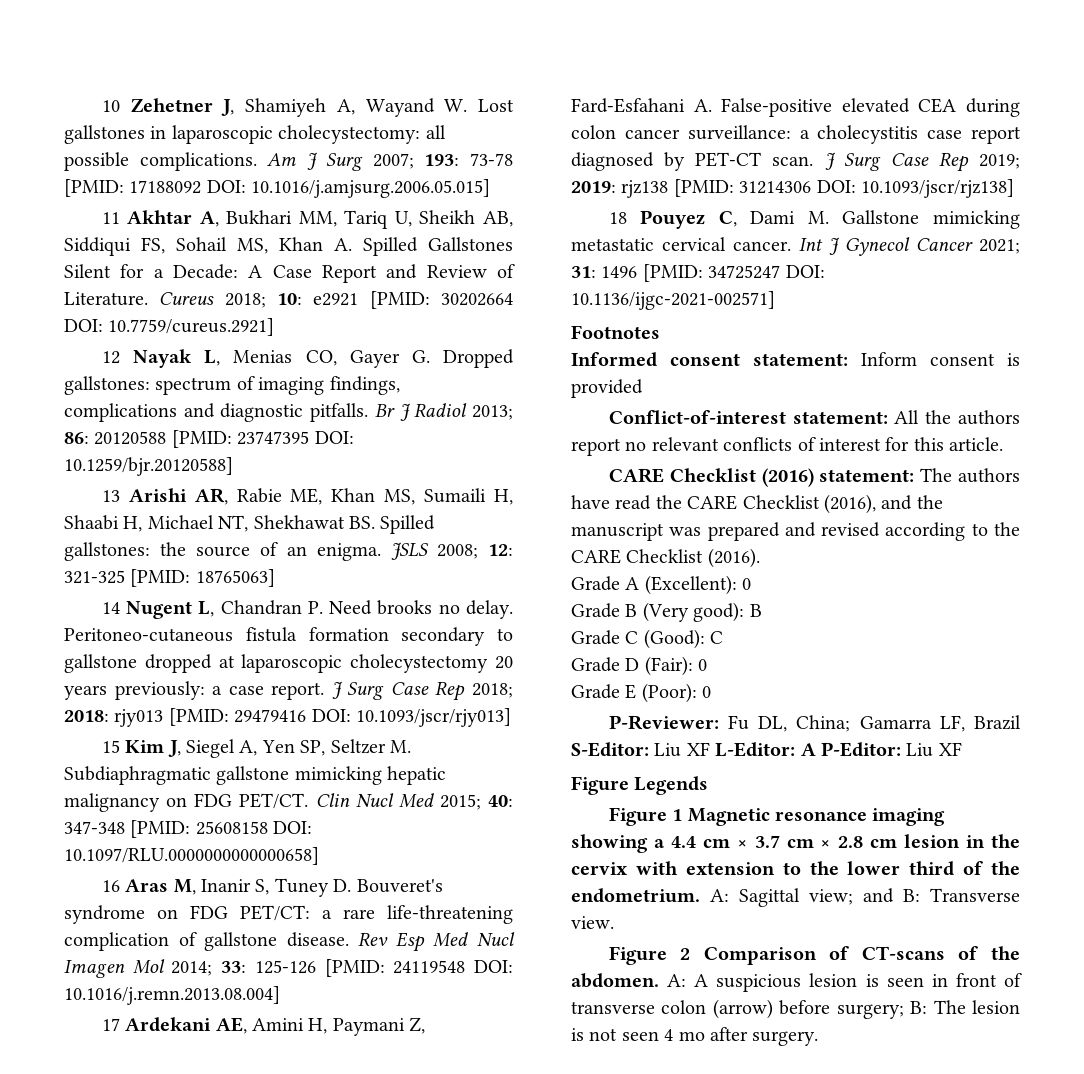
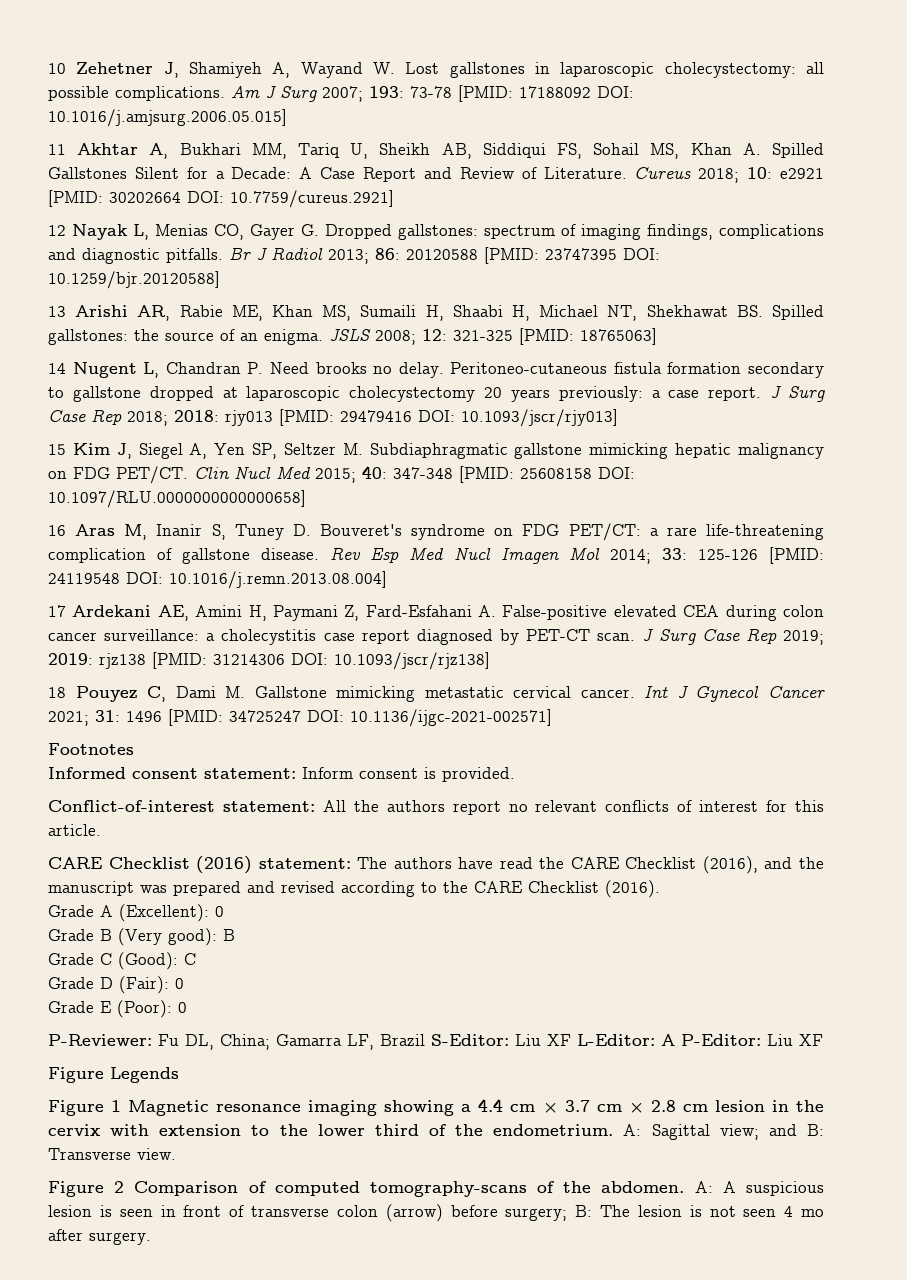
- Informed consent statement: Inform consent is provided
+ Informed consent statement: Inform consent is provided.
- Figure 2 Comparison of CT-scans of the abdomen.
+ Figure 2 Comparison of computed tomography-scans of the abdomen.

